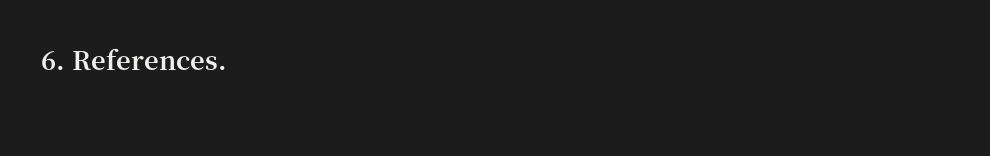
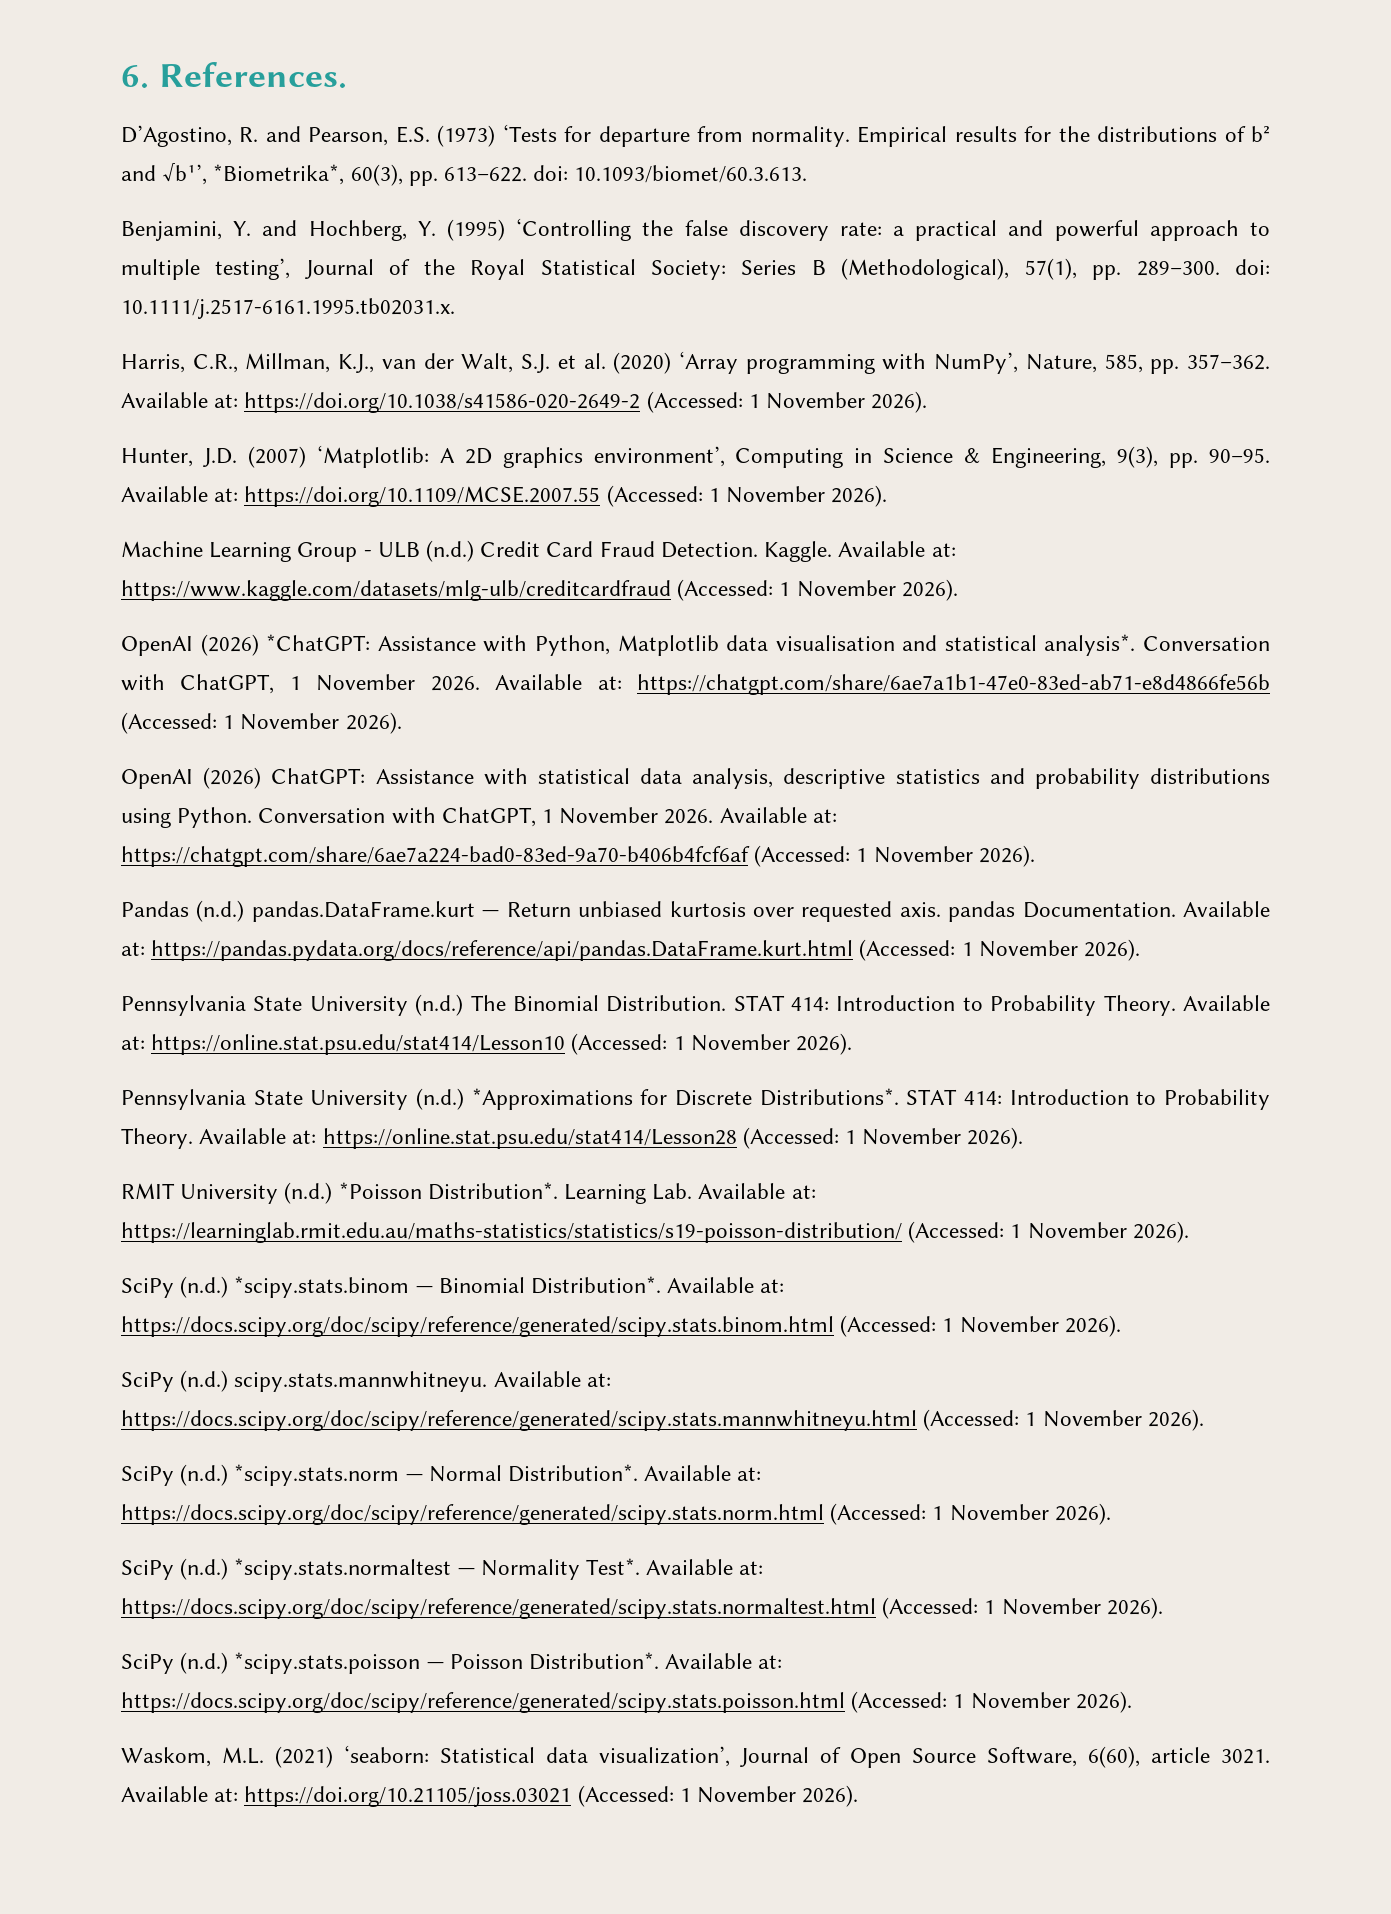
+ D’Agostino, R. and Pearson, E.S. (1973) ‘Tests for departure from normality. Empirical results for the distributions of b² and √b¹’, *Biometrika*, 60(3), pp. 613–622. doi: 10.1093/biomet/60.3.613.
+ Benjamini, Y. and Hochberg, Y. (1995) ‘Controlling the false discovery rate: a practical and powerful approach to multiple testing’, Journal of the Royal Statistical Society: Series B (Methodological), 57(1), pp. 289–300. doi: 10.1111/j.2517-6161.1995.tb02031.x.
+ Harris, C.R., Millman, K.J., van der Walt, S.J. et al. (2020) ‘Array programming with NumPy’, Nature, 585, pp. 357–362. Available at: https://doi.org/10.1038/s41586-020-2649-2 (Accessed: 1 November 2026).
+ Hunter, J.D. (2007) ‘Matplotlib: A 2D graphics environment’, Computing in Science & Engineering, 9(3), pp. 90–95. Available at: https://doi.org/10.1109/MCSE.2007.55 (Accessed: 1 November 2026).
+ Machine Learning Group - ULB (n.d.) Credit Card Fraud Detection. Kaggle. Available at: https://www.kaggle.com/datasets/mlg-ulb/creditcardfraud (Accessed: 1 November 2026).
+ OpenAI (2026) *ChatGPT: Assistance with Python, Matplotlib data visualisation and statistical analysis*. Conversation with ChatGPT, 1 November 2026. Available at: https://chatgpt.com/share/6ae7a1b1-47e0-83ed-ab71-e8d4866fe56b (Accessed: 1 November 2026).
+ OpenAI (2026) ChatGPT: Assistance with statistical data analysis, descriptive statistics and probability distributions using Python. Conversation with ChatGPT, 1 November 2026. Available at: https://chatgpt.com/share/6ae7a224-bad0-83ed-9a70-b406b4fcf6af (Accessed: 1 November 2026).
+ Pandas (n.d.) pandas.DataFrame.kurt — Return unbiased kurtosis over requested axis. pandas Documentation. Available at: https://pandas.pydata.org/docs/reference/api/pandas.DataFrame.kurt.html (Accessed: 1 November 2026).
+ Pennsylvania State University (n.d.) The Binomial Distribution. STAT 414: Introduction to Probability Theory. Available at: https://online.stat.psu.edu/stat414/Lesson10 (Accessed: 1 November 2026).
+ Pennsylvania State University (n.d.) *Approximations for Discrete Distributions*. STAT 414: Introduction to Probability Theory. Available at: https://online.stat.psu.edu/stat414/Lesson28 (Accessed: 1 November 2026).
+ RMIT University (n.d.) *Poisson Distribution*. Learning Lab. Available at: https://learninglab.rmit.edu.au/maths-statistics/statistics/s19-poisson-distribution/ (Accessed: 1 November 2026).
+ SciPy (n.d.) *scipy.stats.binom — Binomial Distribution*. Available at: https://docs.scipy.org/doc/scipy/reference/generated/scipy.stats.binom.html (Accessed: 1 November 2026).
+ SciPy (n.d.) scipy.stats.mannwhitneyu. Available at: https://docs.scipy.org/doc/scipy/reference/generated/scipy.stats.mannwhitneyu.html (Accessed: 1 November 2026).
+ SciPy (n.d.) *scipy.stats.norm — Normal Distribution*. Available at: https://docs.scipy.org/doc/scipy/reference/generated/scipy.stats.norm.html (Accessed: 1 November 2026).
+ SciPy (n.d.) *scipy.stats.normaltest — Normality Test*. Available at: https://docs.scipy.org/doc/scipy/reference/generated/scipy.stats.normaltest.html (Accessed: 1 November 2026).
+ SciPy (n.d.) *scipy.stats.poisson — Poisson Distribution*. Available at: https://docs.scipy.org/doc/scipy/reference/generated/scipy.stats.poisson.html (Accessed: 1 November 2026).
+ Waskom, M.L. (2021) ‘seaborn: Statistical data visualization’, Journal of Open Source Software, 6(60), article 3021. Available at: https://doi.org/10.21105/joss.03021 (Accessed: 1 November 2026).

